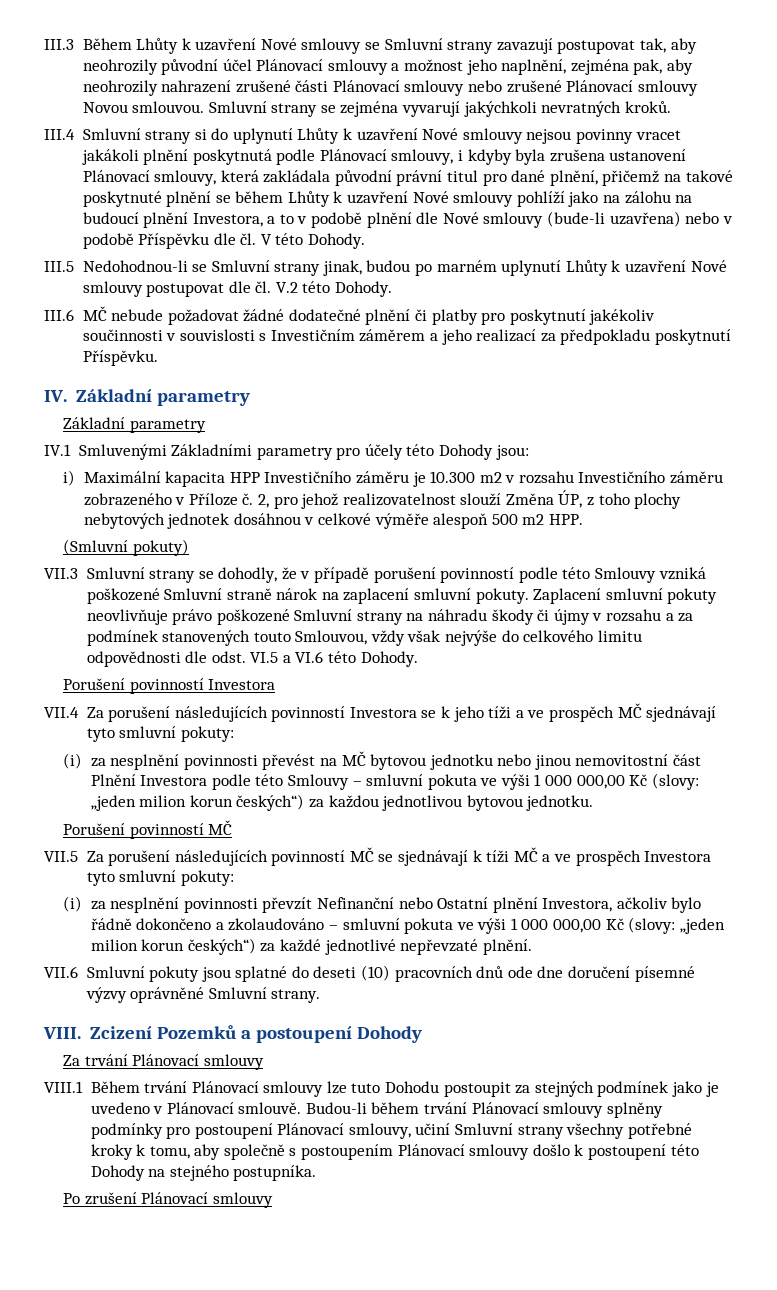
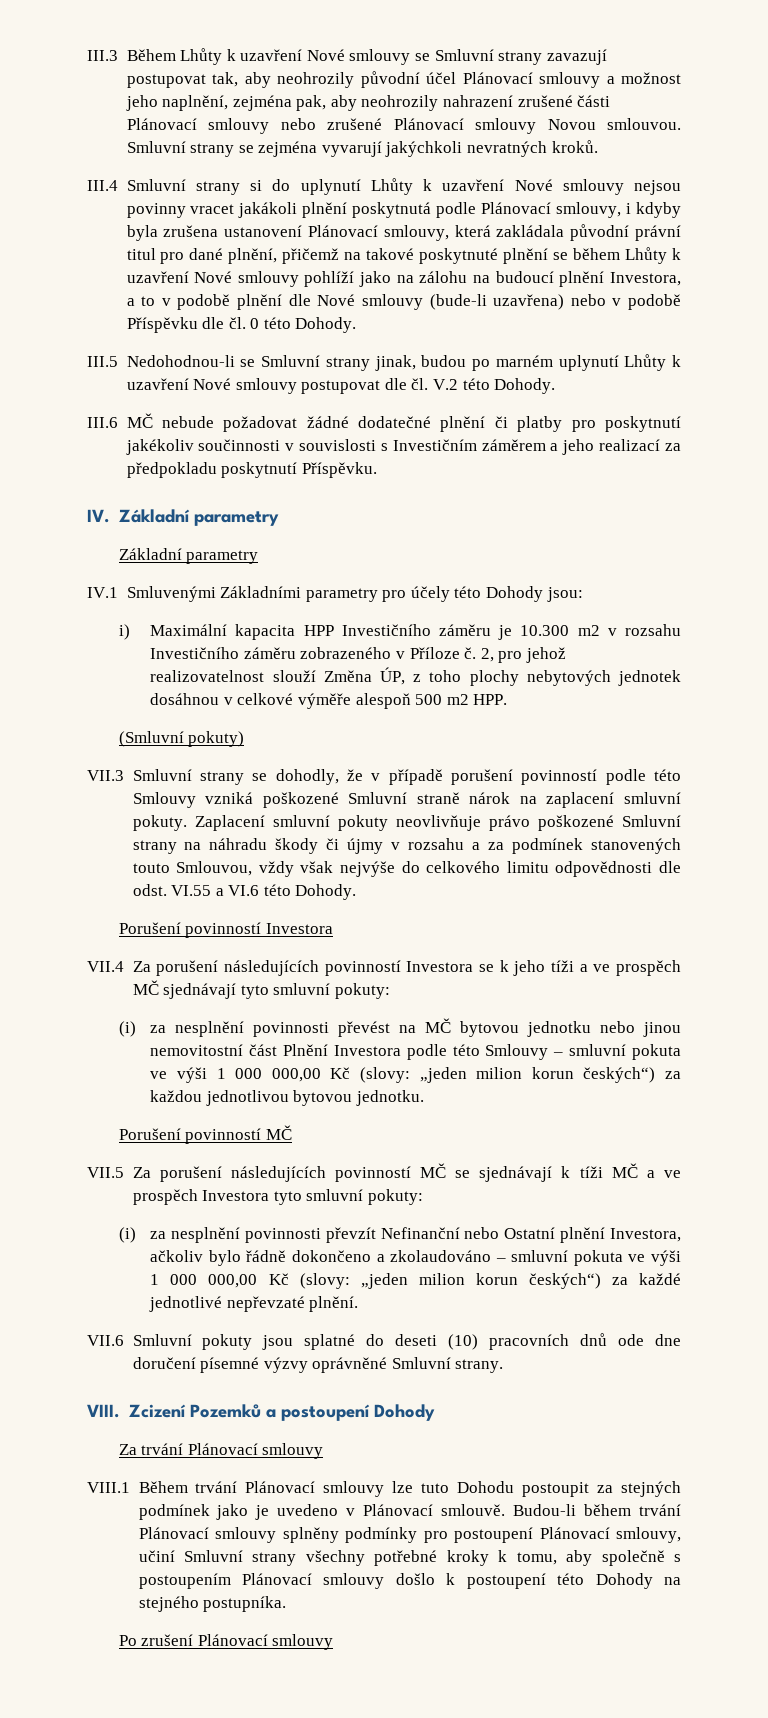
- III.4 Smluvní strany si do uplynutí Lhůty k uzavření Nové smlouvy nejsou povinny vracet jakákoli plnění poskytnutá podle Plánovací smlouvy, i kdyby byla zrušena ustanovení Plánovací smlouvy, která zakládala původní právní titul pro dané plnění, přičemž na takové poskytnuté plnění se během Lhůty k uzavření Nové smlouvy pohlíží jako na zálohu na budoucí plnění Investora, a to v podobě plnění dle Nové smlouvy (bude-li uzavřena) nebo v podobě Příspěvku dle čl. V této Dohody.
+ III.4 Smluvní strany si do uplynutí Lhůty k uzavření Nové smlouvy nejsou povinny vracet jakákoli plnění poskytnutá podle Plánovací smlouvy, i kdyby byla zrušena ustanovení Plánovací smlouvy, která zakládala původní právní titul pro dané plnění, přičemž na takové poskytnuté plnění se během Lhůty k uzavření Nové smlouvy pohlíží jako na zálohu na budoucí plnění Investora, a to v podobě plnění dle Nové smlouvy (bude-li uzavřena) nebo v podobě Příspěvku dle čl. 0 této Dohody.
- Zaplacení smluvní pokuty neovlivňuje právo poškozené Smluvní strany na náhradu škody či újmy v rozsahu a za podmínek stanovených touto Smlouvou, vždy však nejvýše do celkového limitu odpovědnosti dle odst. VI.5 a VI.6 této Dohody.
+ Zaplacení smluvní pokuty neovlivňuje právo poškozené Smluvní strany na náhradu škody či újmy v rozsahu a za podmínek stanovených touto Smlouvou, vždy však nejvýše do celkového limitu odpovědnosti dle odst. VI.55 a VI.6 této Dohody.

